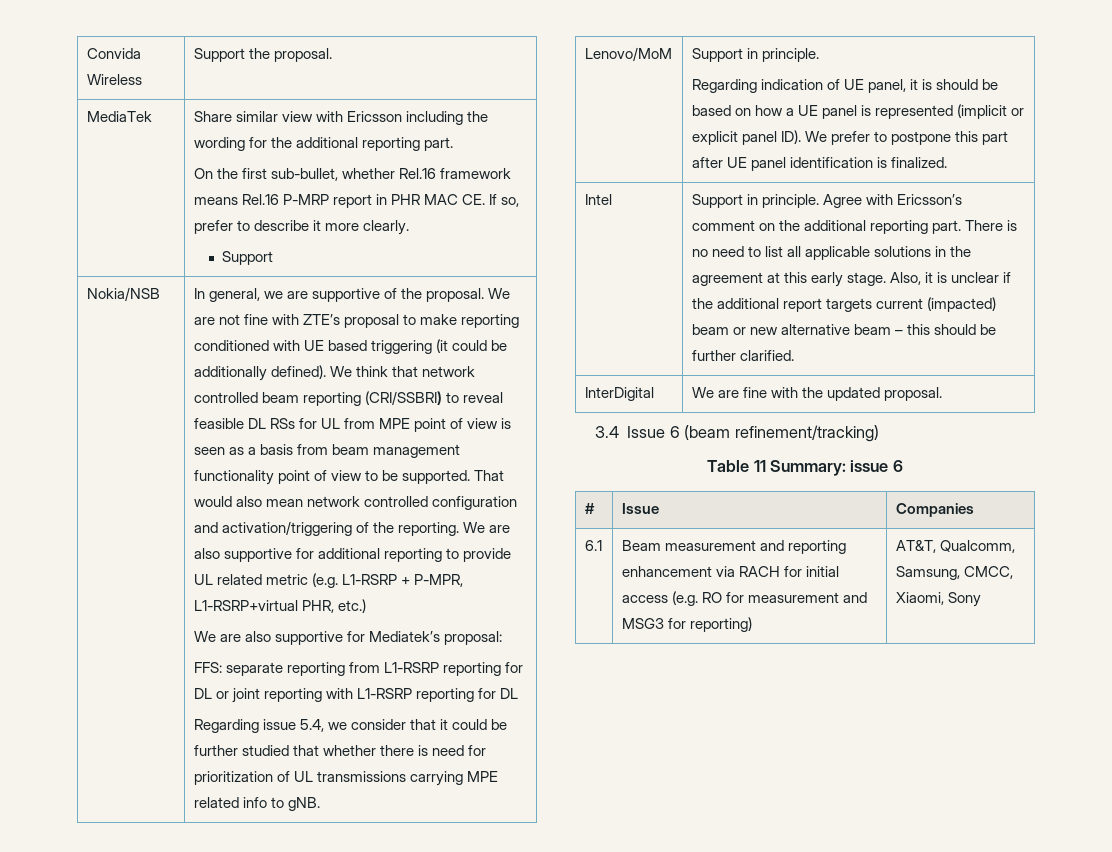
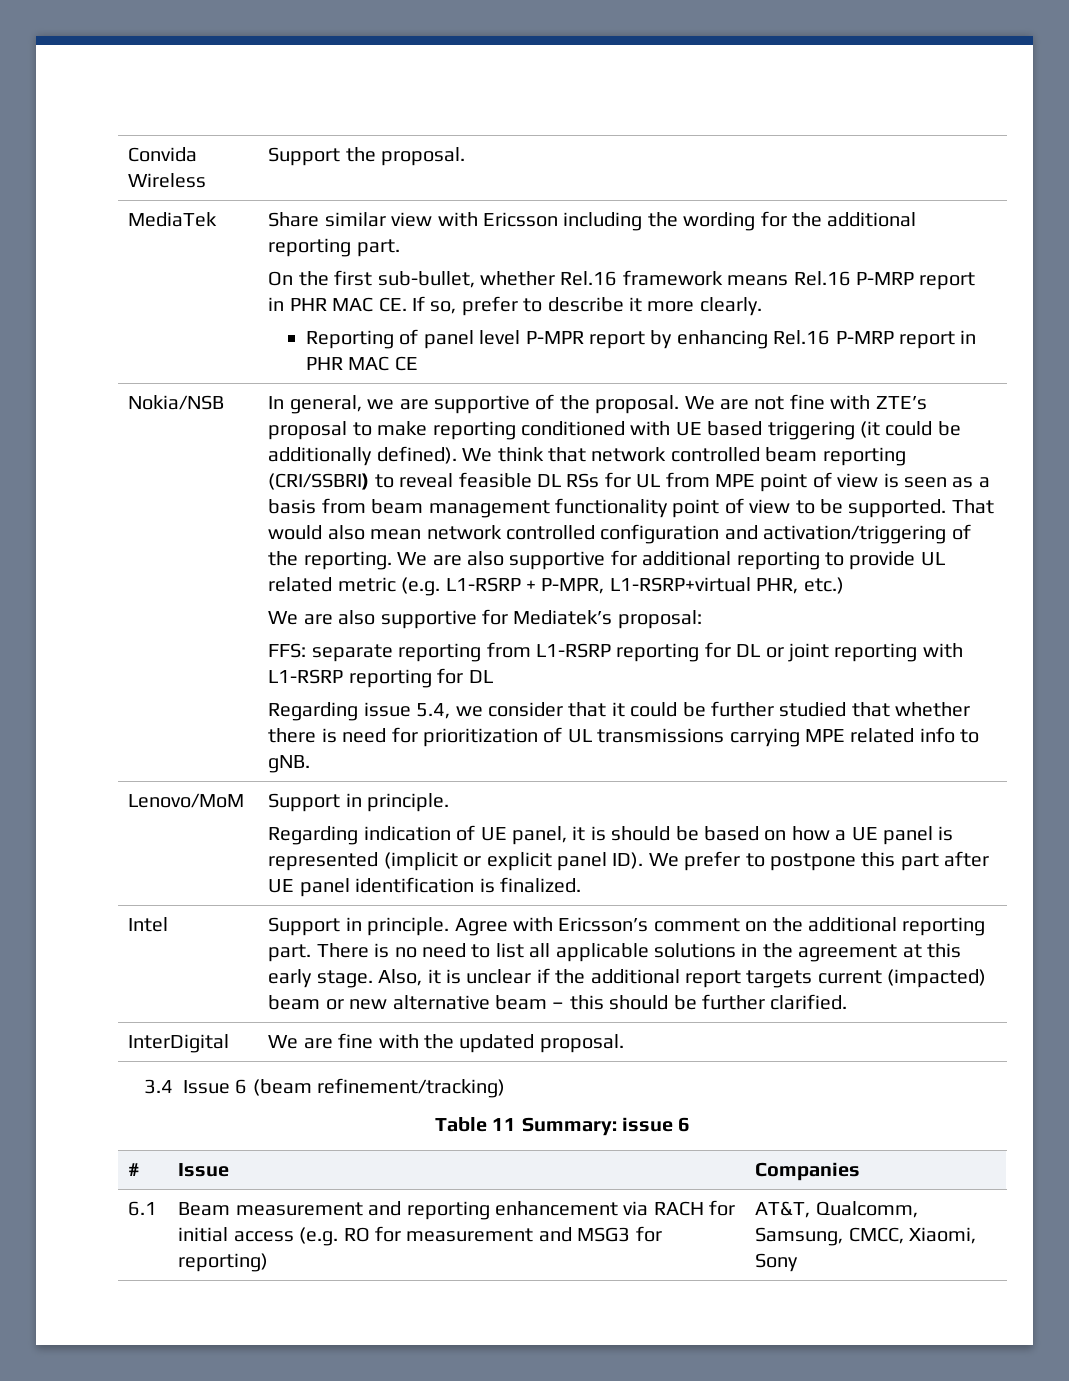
  On the first sub-bullet, whether Rel.16 framework means Rel.16 P-MRP report in PHR MAC CE. If so, prefer to describe it more clearly.
- Support
+ Reporting of panel level P-MPR report by enhancing Rel.16 P-MRP report in PHR MAC CE

